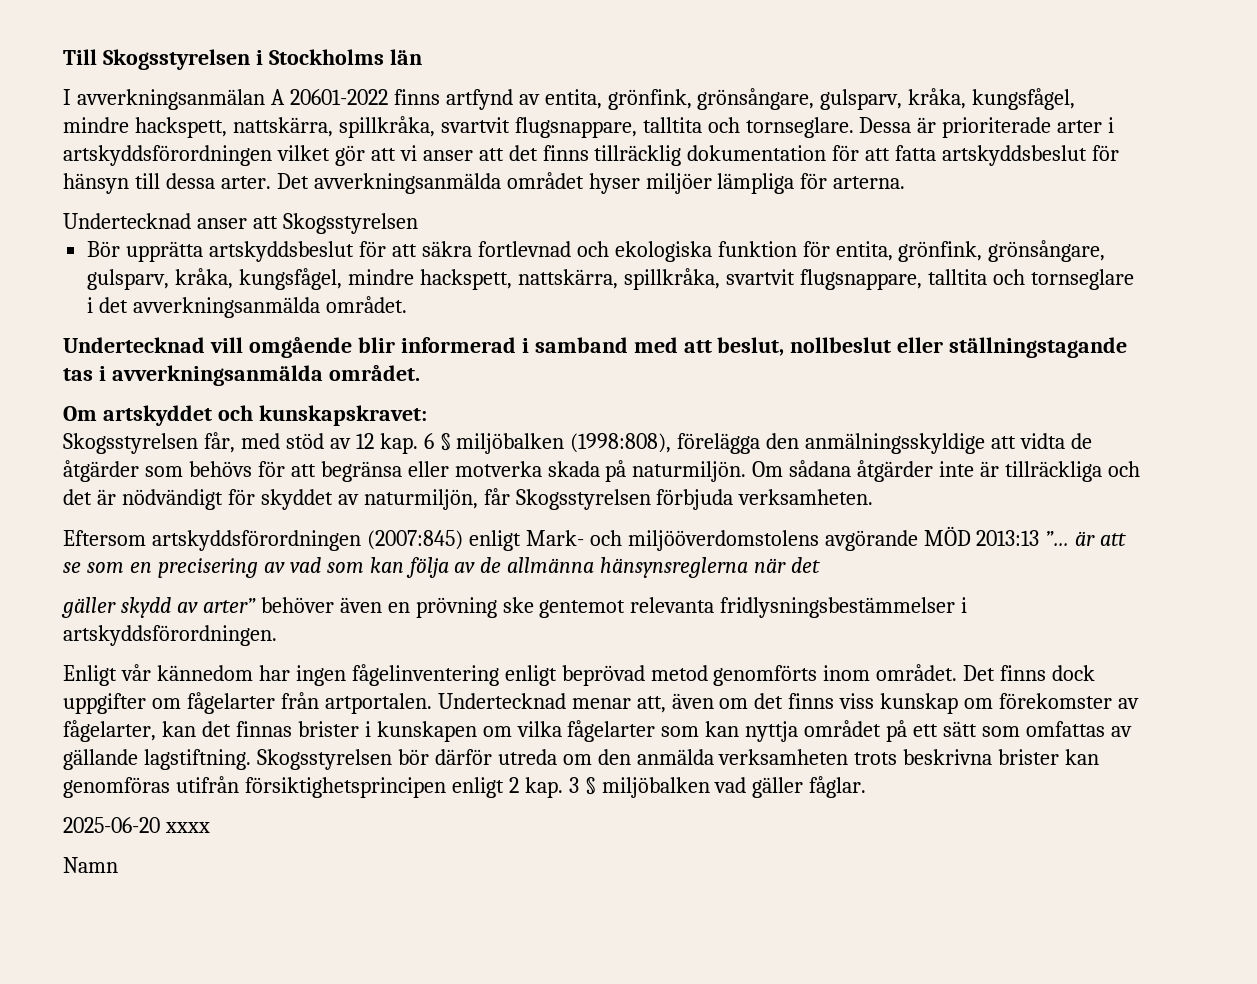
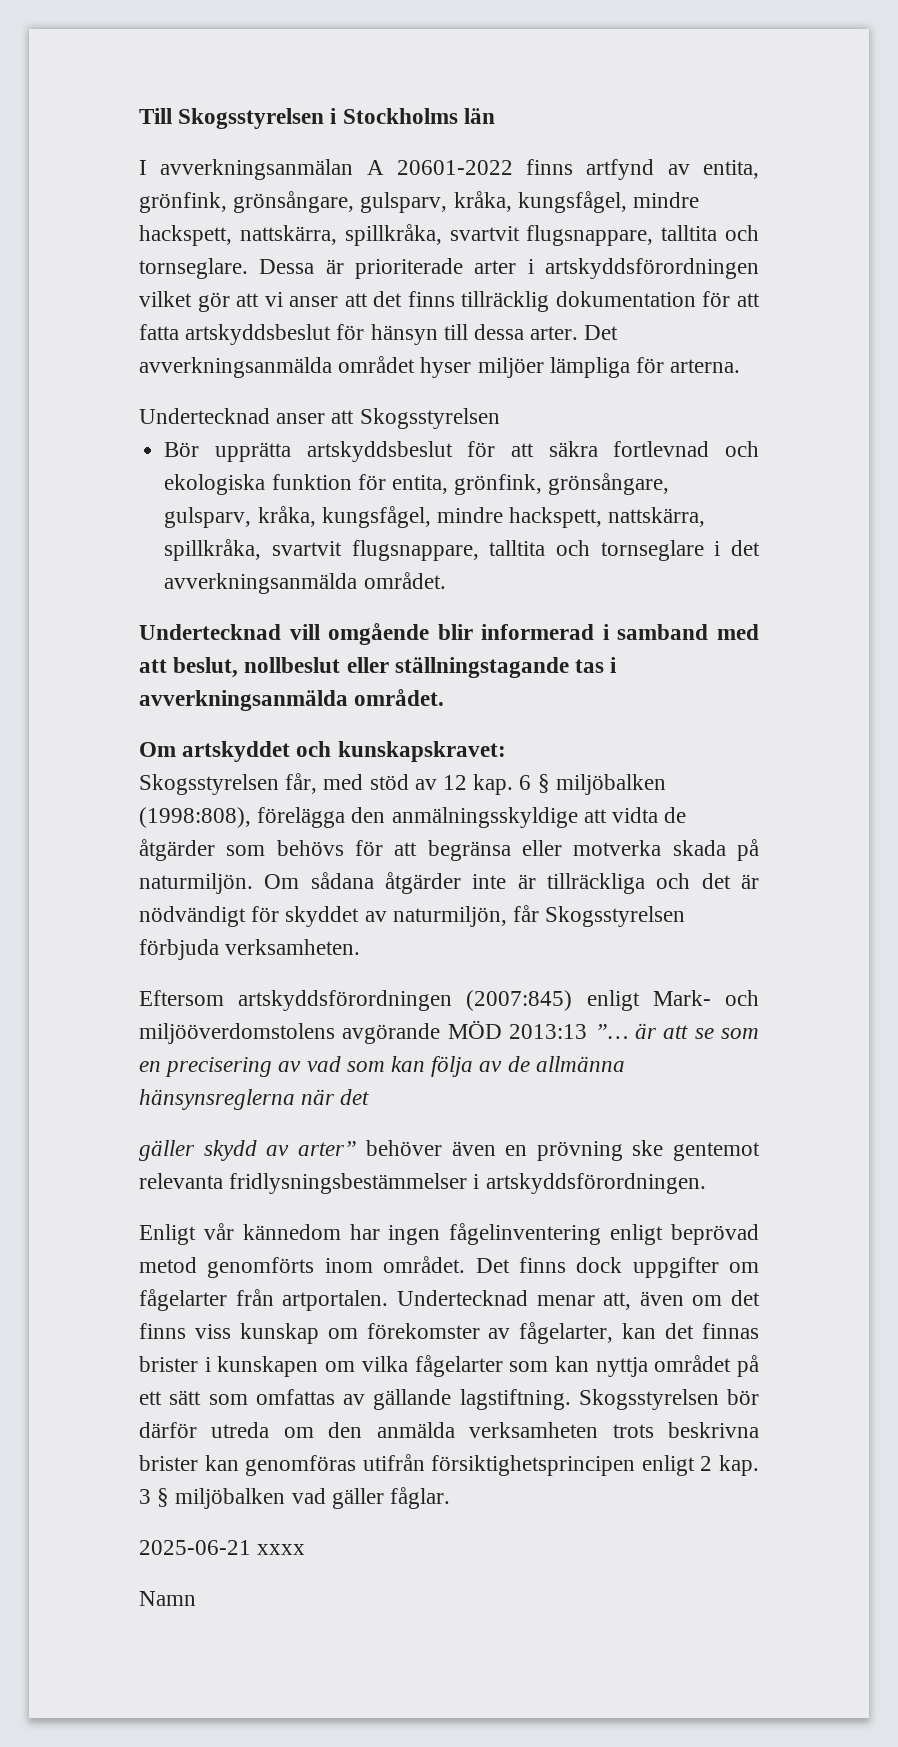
- 2025-06-20 xxxx
+ 2025-06-21 xxxx

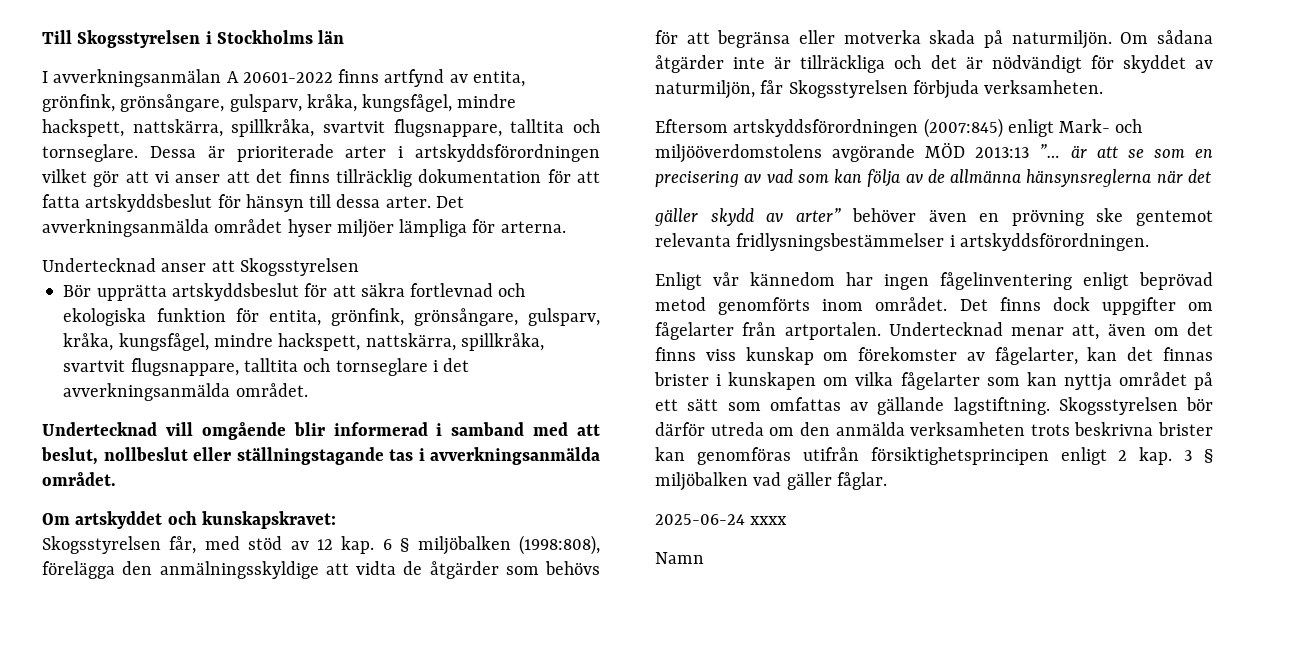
- 2025-06-21 xxxx
+ 2025-06-24 xxxx

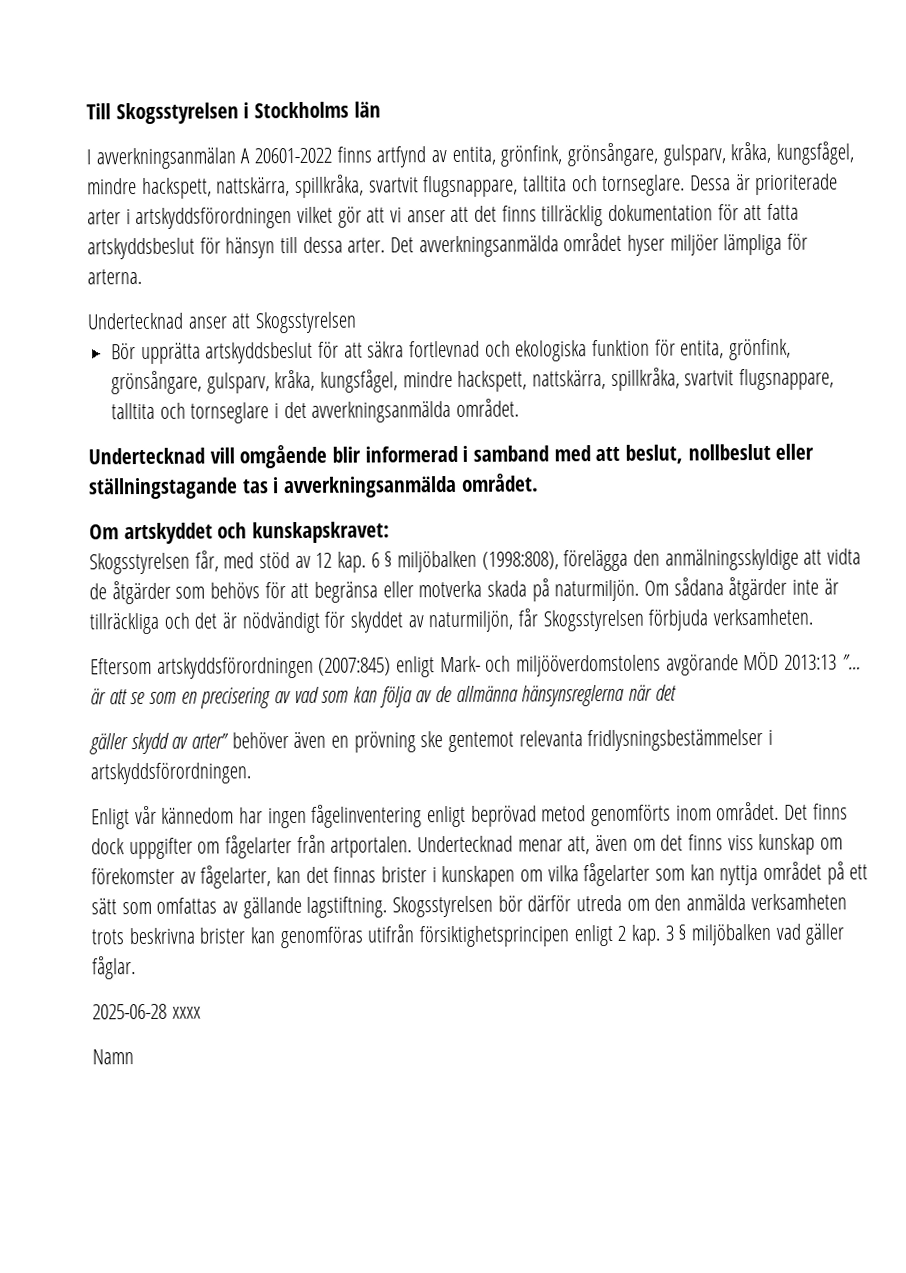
- 2025-06-24 xxxx
+ 2025-06-28 xxxx

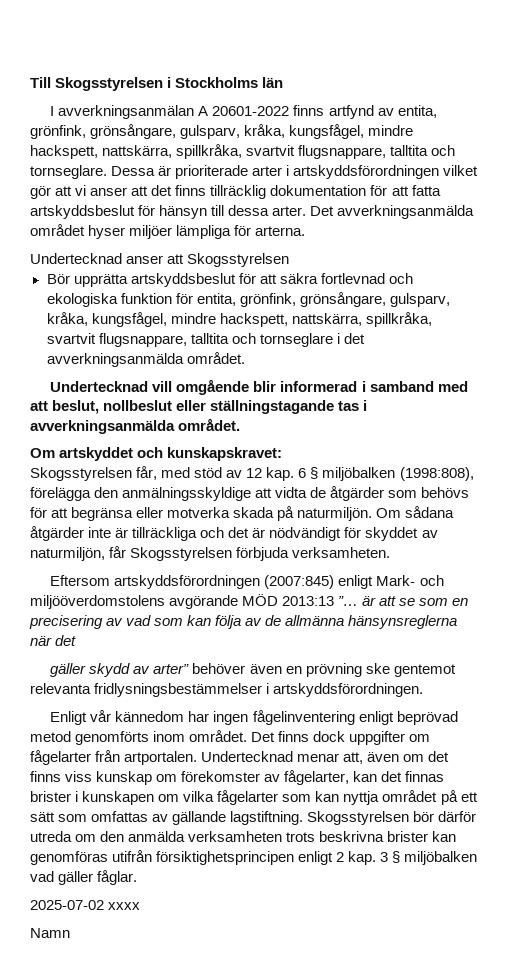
- 2025-06-28 xxxx
+ 2025-07-02 xxxx

